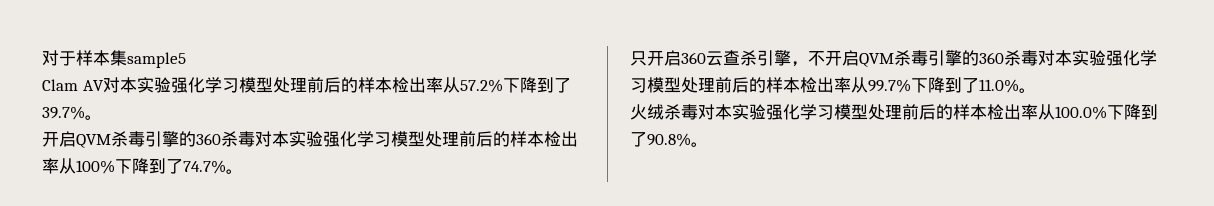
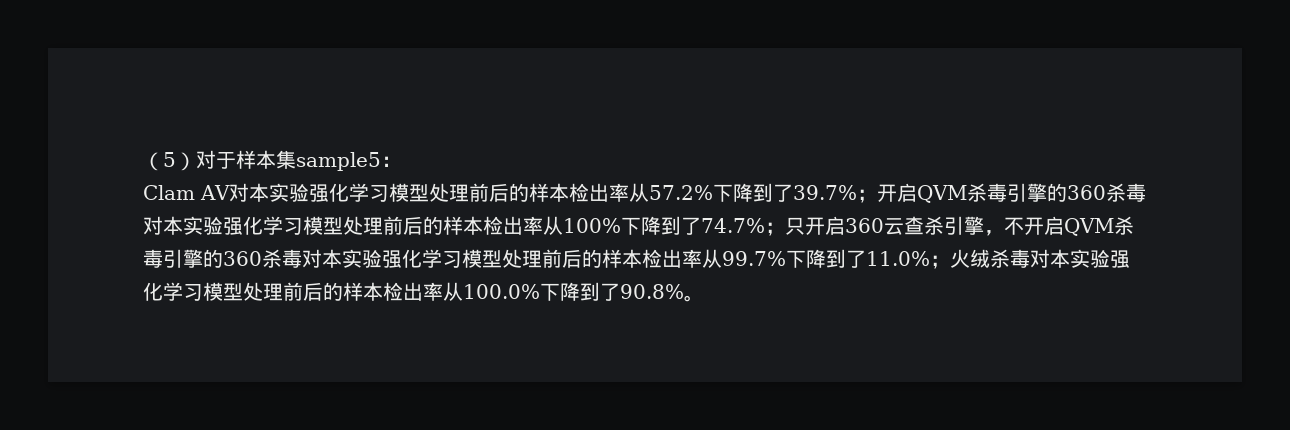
- 对于样本集sample5
+ （5）对于样本集sample5：
- Clam AV对本实验强化学习模型处理前后的样本检出率从57.2%下降到了39.7%。
- 开启QVM杀毒引擎的360杀毒对本实验强化学习模型处理前后的样本检出率从100%下降到了74.7%。
- 只开启360云查杀引擎，不开启QVM杀毒引擎的360杀毒对本实验强化学习模型处理前后的样本检出率从99.7%下降到了11.0%。
- 火绒杀毒对本实验强化学习模型处理前后的样本检出率从100.0%下降到了90.8%。
+ Clam AV对本实验强化学习模型处理前后的样本检出率从57.2%下降到了39.7%；开启QVM杀毒引擎的360杀毒对本实验强化学习模型处理前后的样本检出率从100%下降到了74.7%；只开启360云查杀引擎，不开启QVM杀毒引擎的360杀毒对本实验强化学习模型处理前后的样本检出率从99.7%下降到了11.0%；火绒杀毒对本实验强化学习模型处理前后的样本检出率从100.0%下降到了90.8%。

